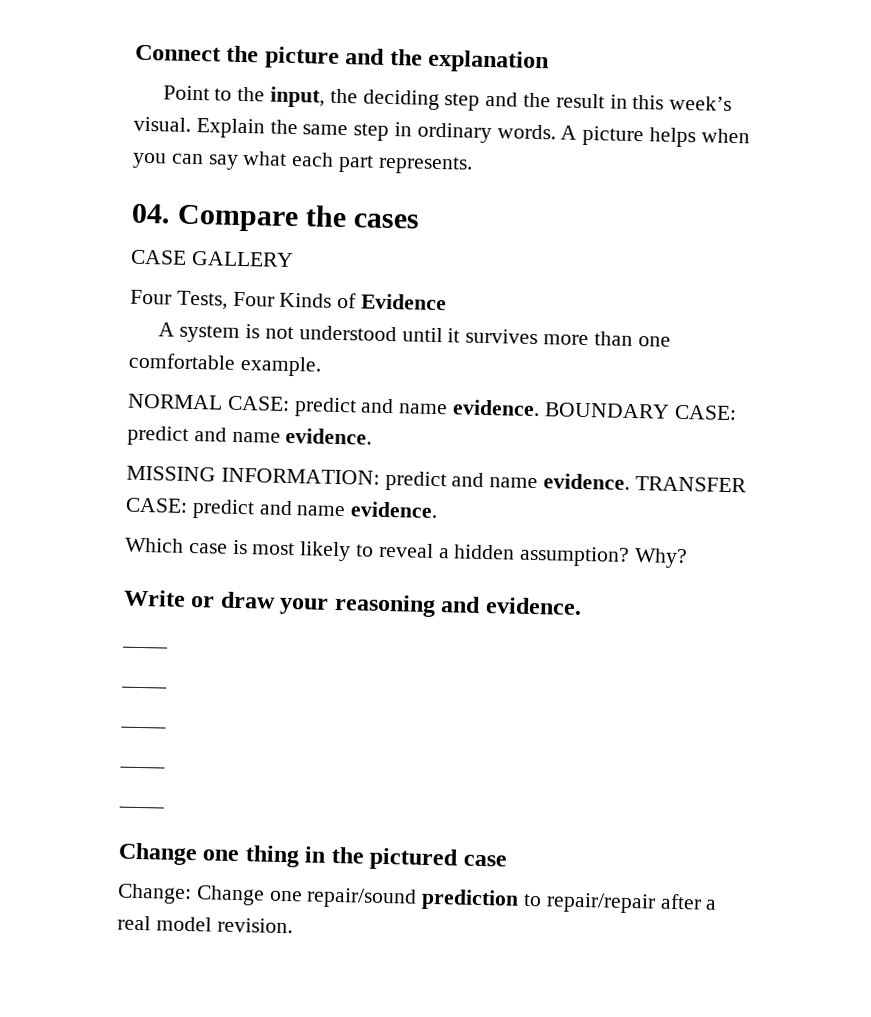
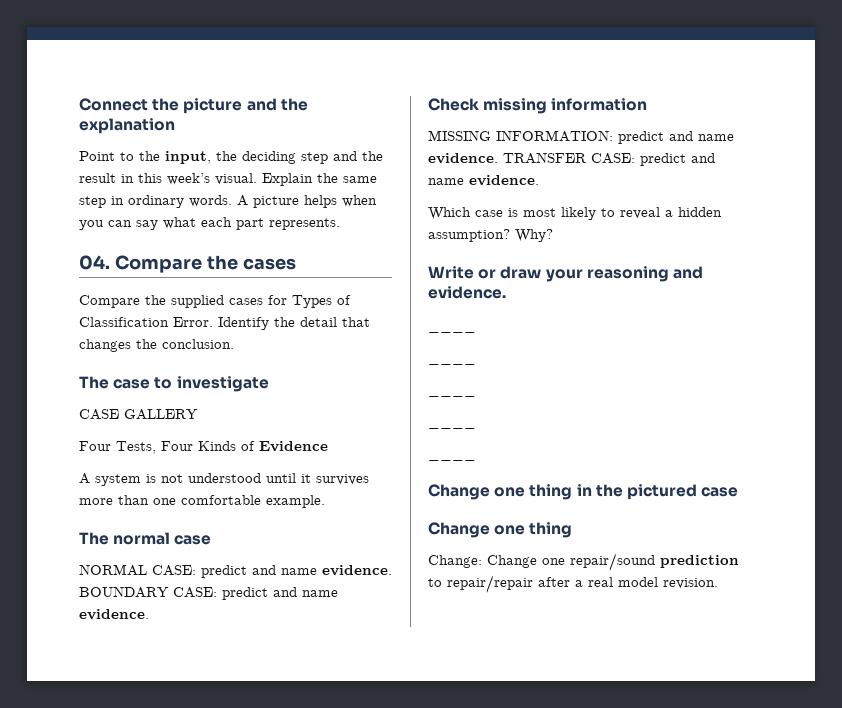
+ Compare the supplied cases for Types of Classification Error. Identify the detail that changes the conclusion.
+ The case to investigate
+ The normal case
+ Check missing information
  Change one thing in the pictured case
+ Change one thing

